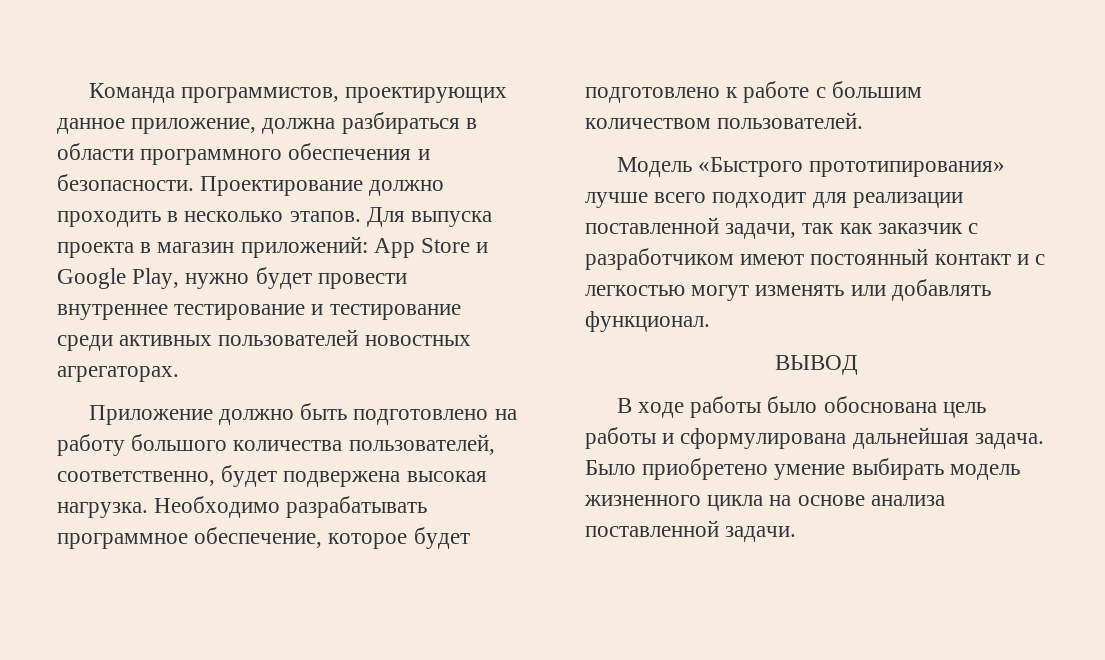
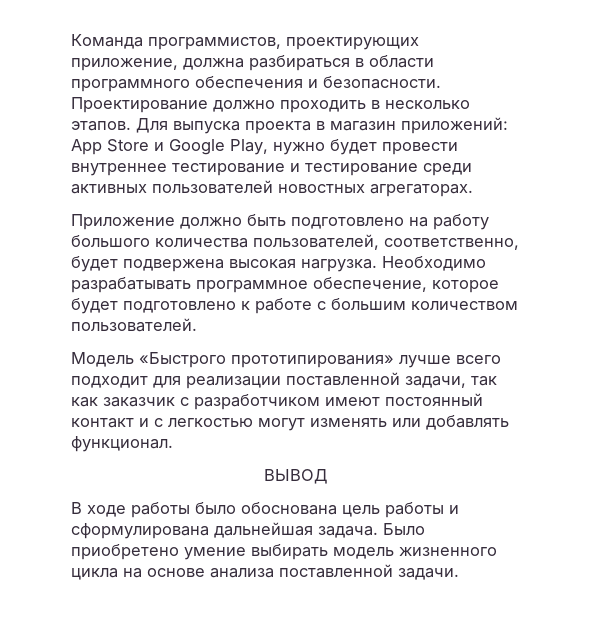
- Команда программистов, проектирующих данное приложение, должна разбираться в области программного обеспечения и безопасности.
+ Команда программистов, проектирующих приложение, должна разбираться в области программного обеспечения и безопасности.

